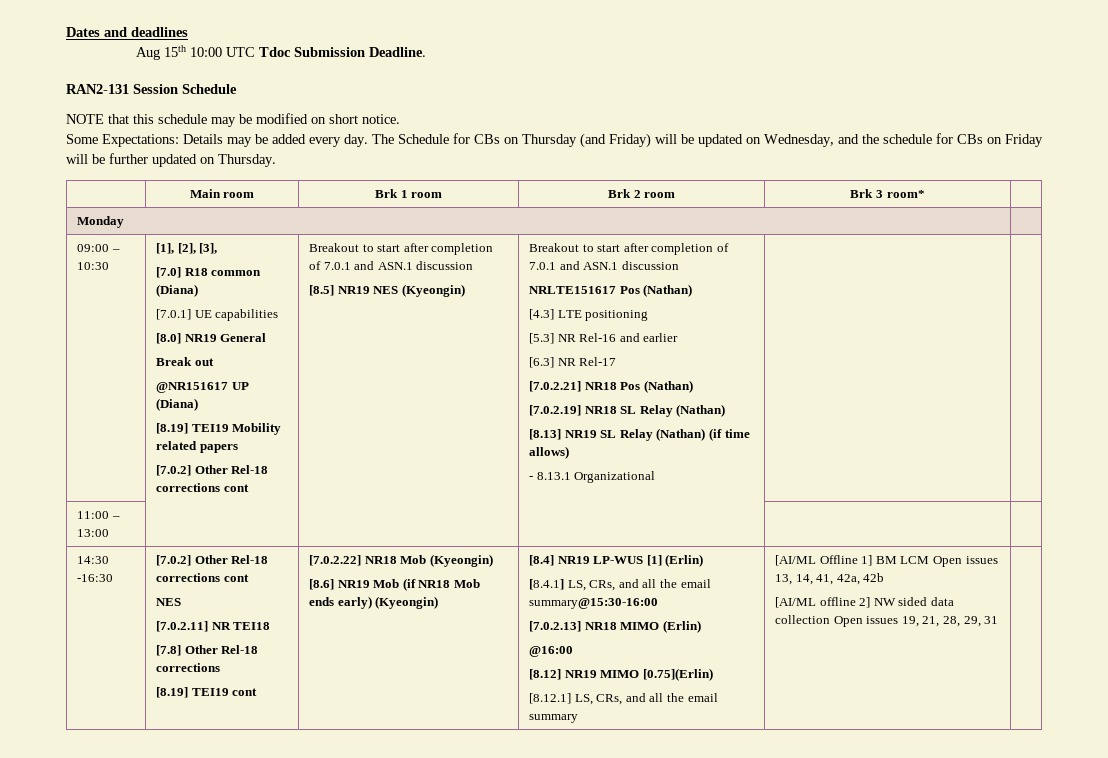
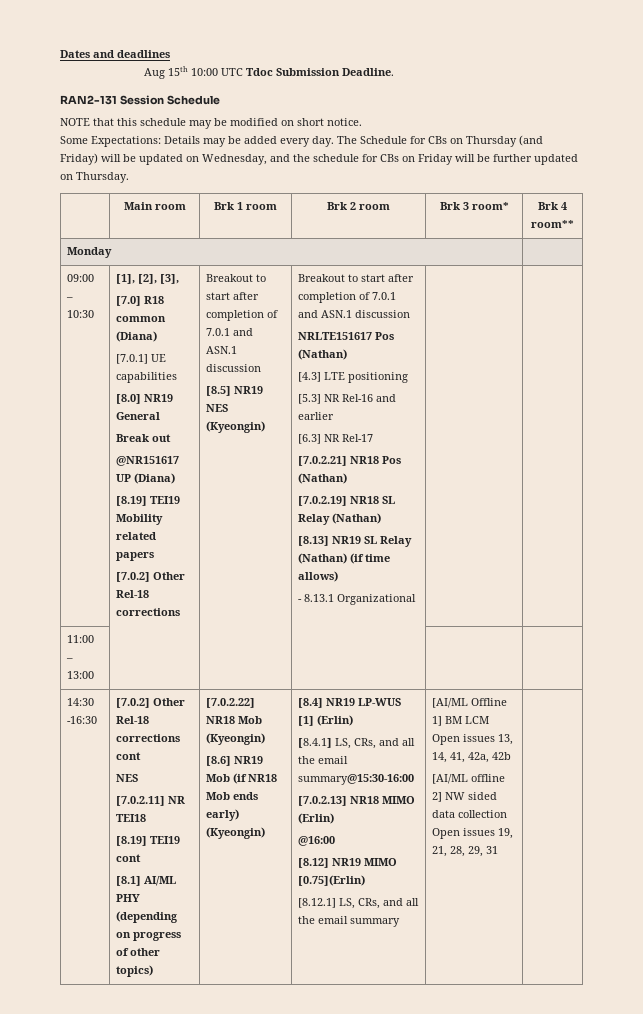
- | Main room | Brk 1 room | Brk 2 room | Brk 3 room* |
+ | Main room | Brk 1 room | Brk 2 room | Brk 3 room* | Brk 4 room**
  [8.19] TEI19 Mobility related papers
- [7.0.2] Other Rel-18 corrections cont
+ [7.0.2] Other Rel-18 corrections
- [7.8] Other Rel-18 corrections
+ [8.1] AI/ML PHY (depending on progress of other topics)

